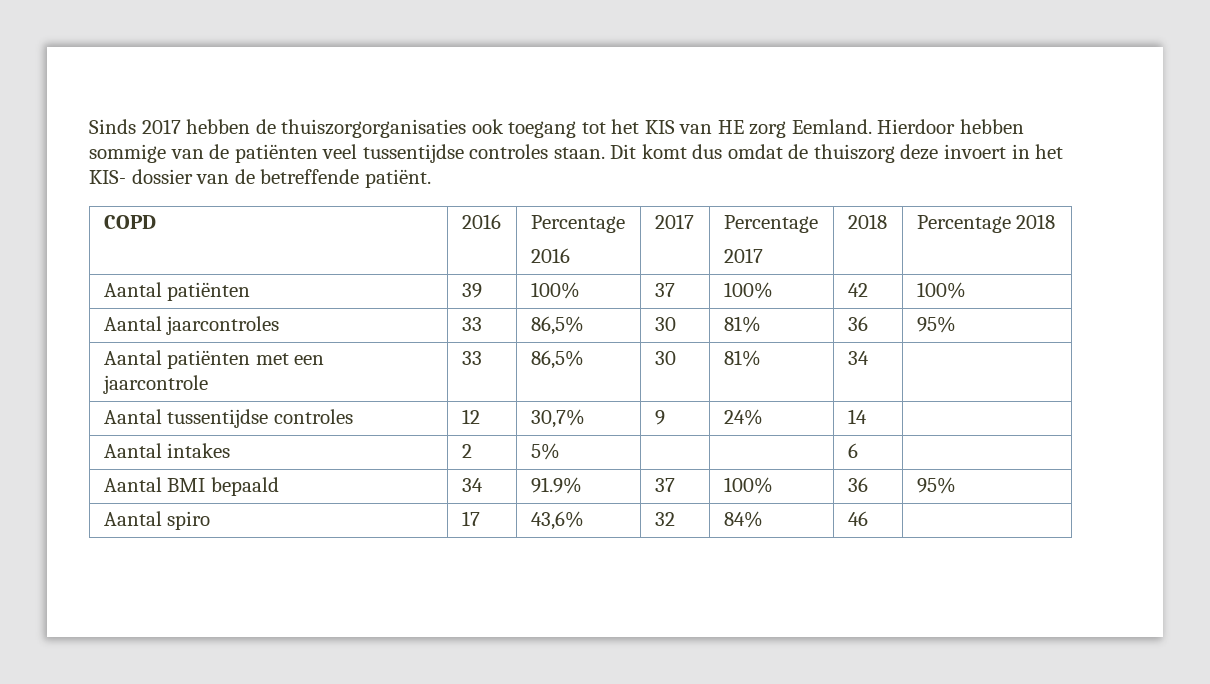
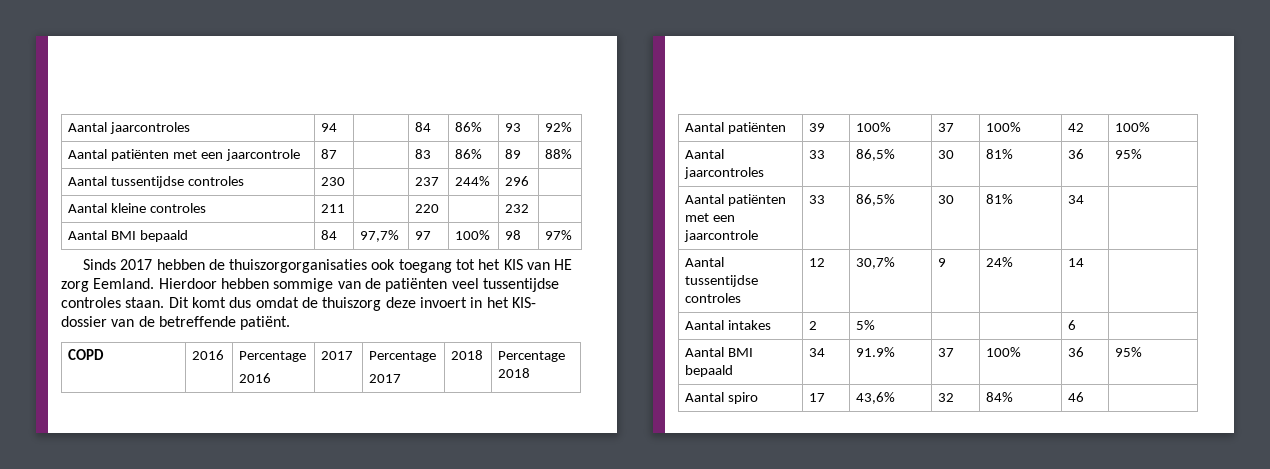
+ Aantal jaarcontroles | 94 | | 84 | 86% | 93 | 92%
+ Aantal patiënten met een jaarcontrole | 87 | | 83 | 86% | 89 | 88%
+ Aantal tussentijdse controles | 230 | | 237 | 244% | 296 |
+ Aantal kleine controles | 211 | | 220 | | 232 |
+ Aantal BMI bepaald | 84 | 97,7% | 97 | 100% | 98 | 97%

